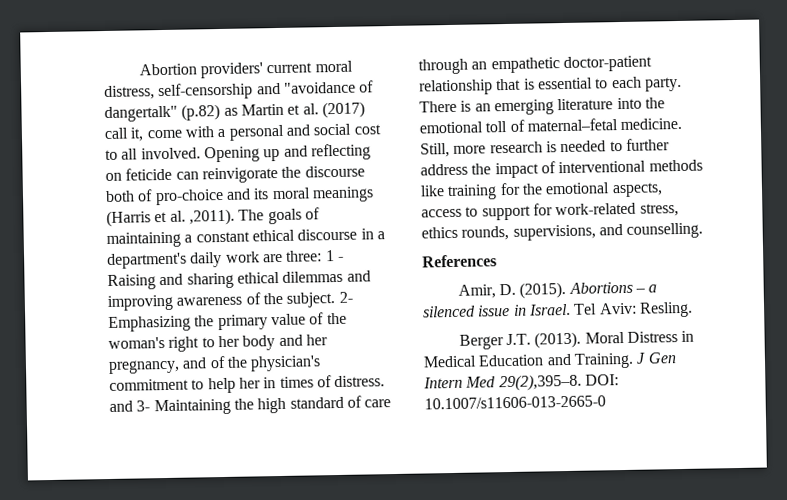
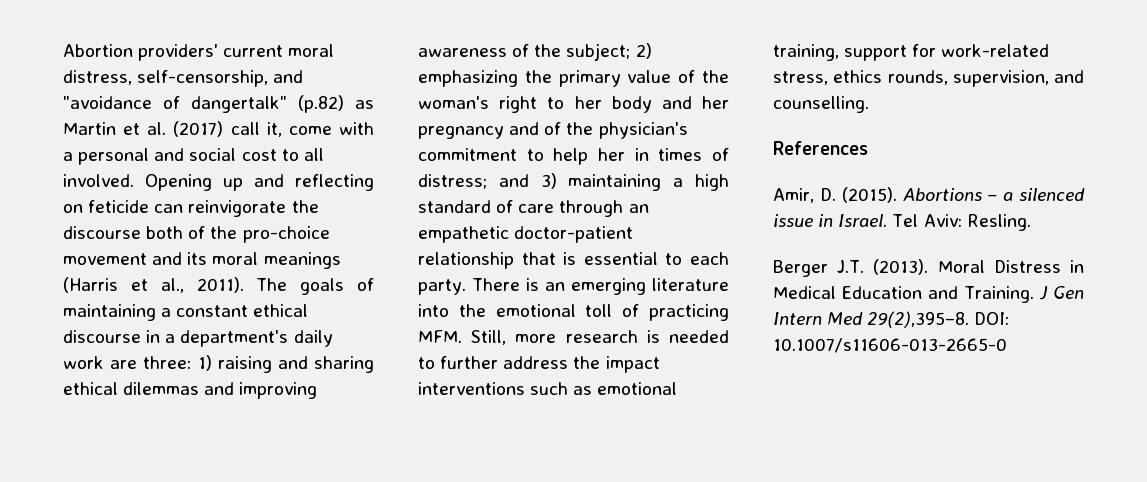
- Abortion providers' current moral distress, self-censorship and "avoidance of dangertalk" (p.82) as Martin et al. (2017) call it, come with a personal and social cost to all involved.
+ Abortion providers' current moral distress, self-censorship, and "avoidance of dangertalk" (p.82) as Martin et al. (2017) call it, come with a personal and social cost to all involved.
- Opening up and reflecting on feticide can reinvigorate the discourse both of pro-choice and its moral meanings (Harris et al. ,2011).
+ Opening up and reflecting on feticide can reinvigorate the discourse both of the pro-choice movement and its moral meanings (Harris et al., 2011).
- 1 - Raising and sharing ethical dilemmas and improving awareness of the subject. 2- Emphasizing the primary value of the woman's right to her body and her pregnancy, and of the physician's commitment to help her in times of distress. and 3- Maintaining the high standard of care through an empathetic doctor-patient relationship that is essential to each party.
+ 1) raising and sharing ethical dilemmas and improving awareness of the subject; 2) emphasizing the primary value of the woman's right to her body and her pregnancy and of the physician's commitment to help her in times of distress; and 3) maintaining a high standard of care through an empathetic doctor-patient relationship that is essential to each party.
- There is an emerging literature into the emotional toll of maternal–fetal medicine. Still, more research is needed to further address the impact of interventional methods like training for the emotional aspects, access to support for work-related stress, ethics rounds, supervisions, and counselling.
+ There is an emerging literature into the emotional toll of practicing MFM. Still, more research is needed to further address the impact interventions such as emotional training, support for work-related stress, ethics rounds, supervision, and counselling.

